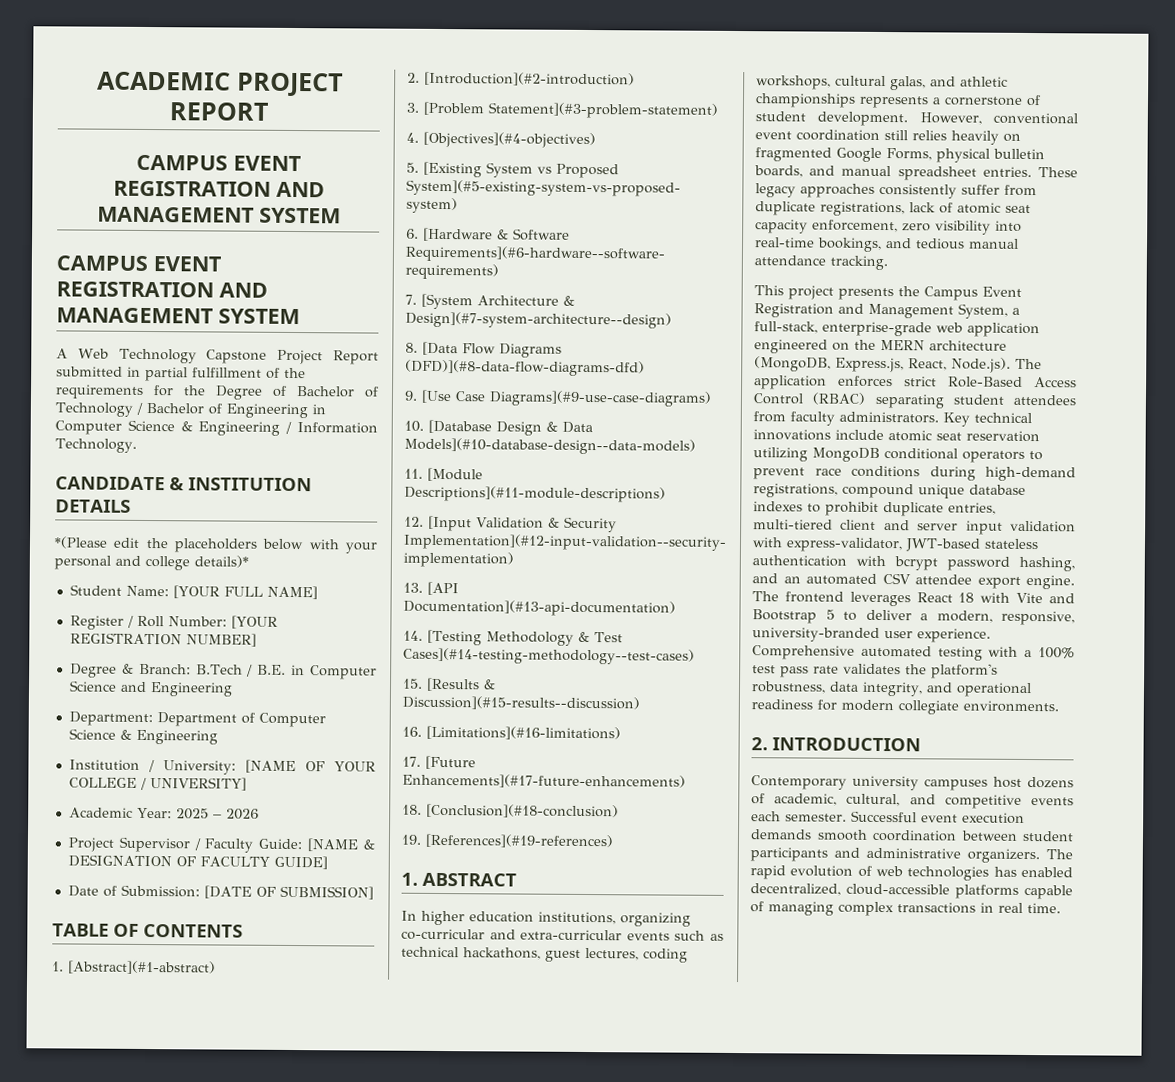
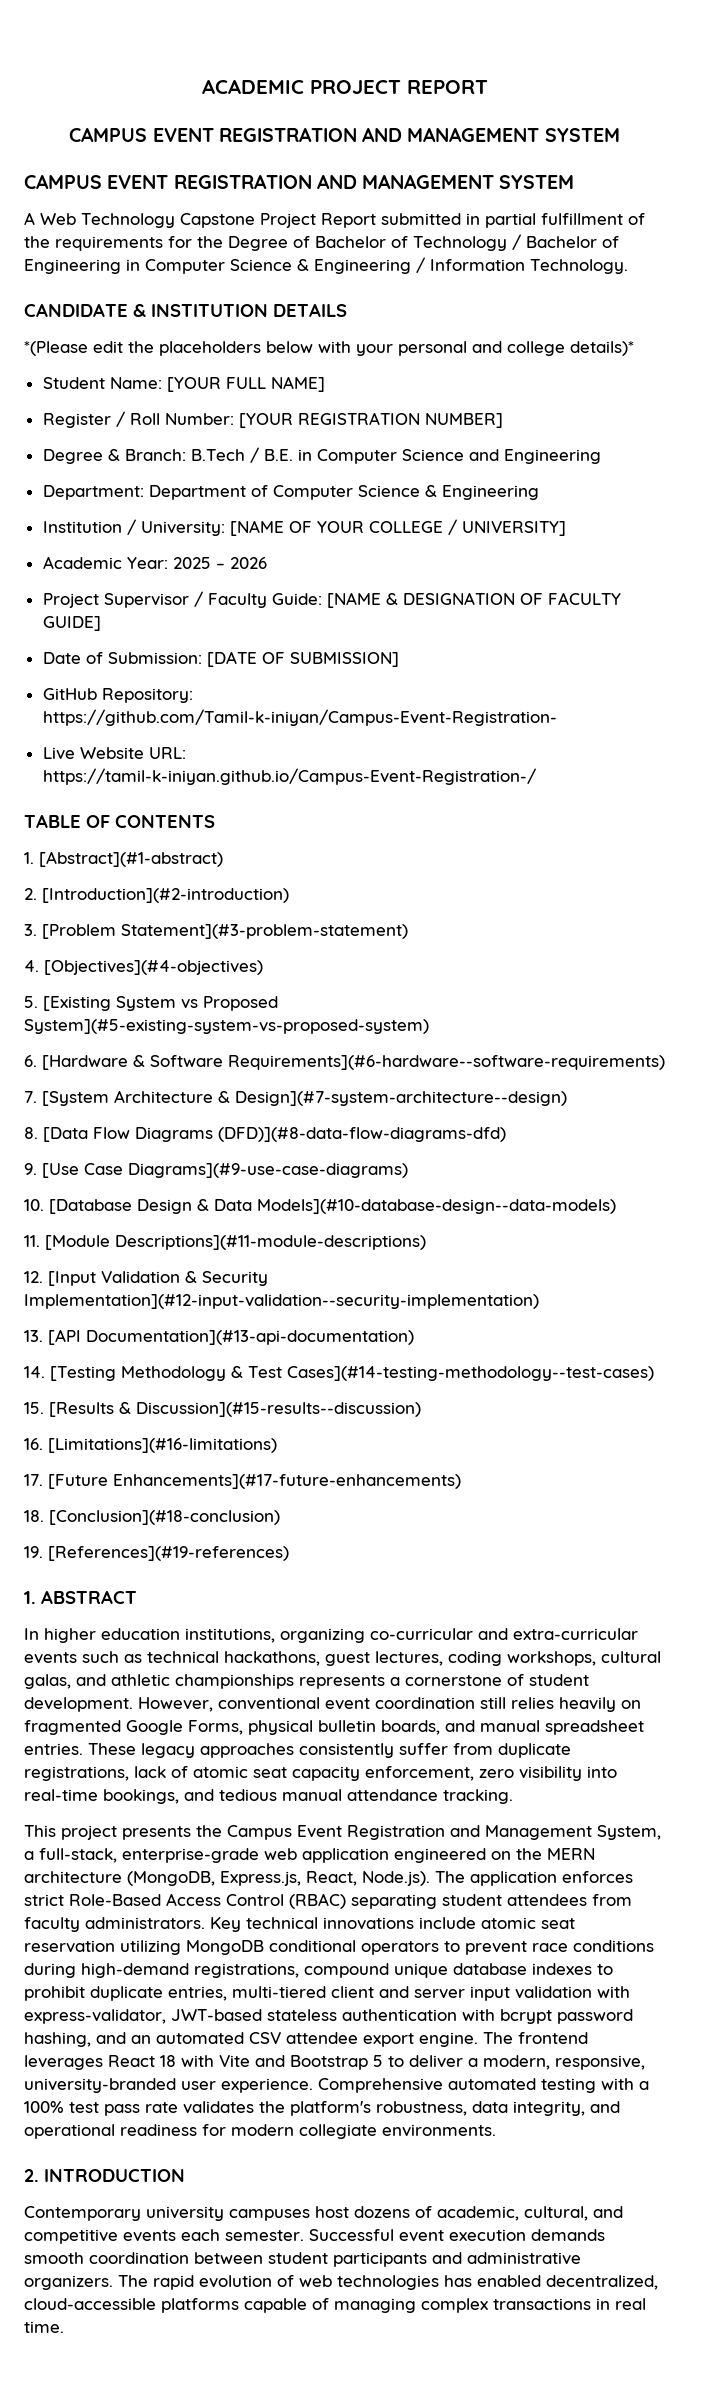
+ GitHub Repository: https://github.com/Tamil-k-iniyan/Campus-Event-Registration-
+ Live Website URL: https://tamil-k-iniyan.github.io/Campus-Event-Registration-/

